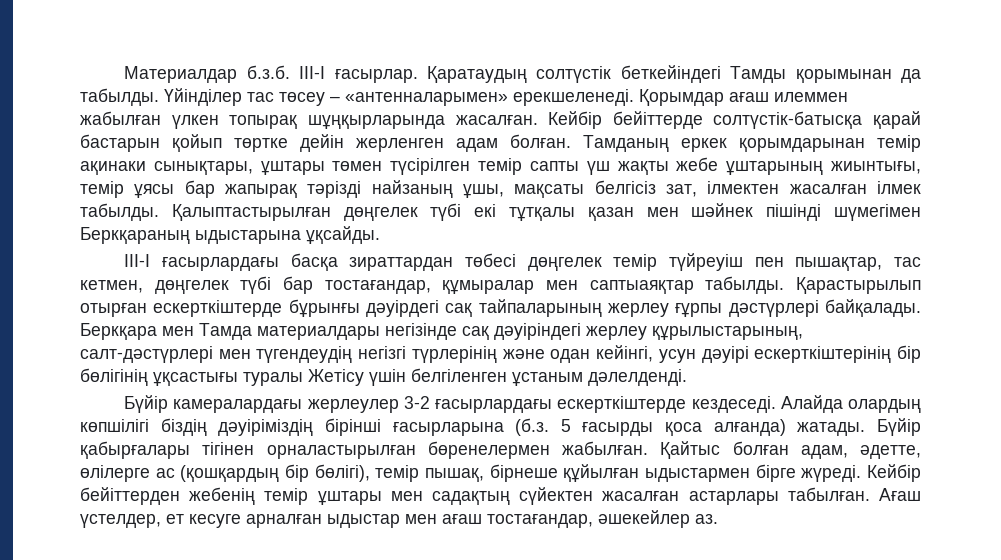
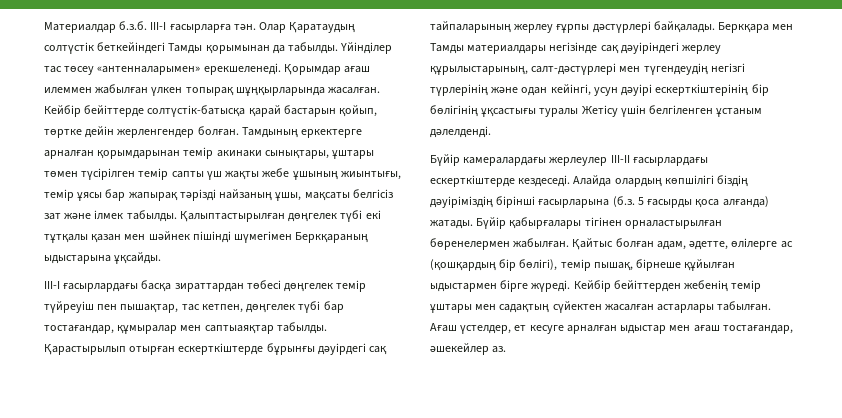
- Материалдар б.з.б. III-I ғасырлар. Қаратаудың солтүстік беткейіндегі Тамды қорымынан да табылды.
+ Материалдар б.з.б. III-I ғасырларға тән. Олар Қаратаудың солтүстік беткейіндегі Тамды қорымынан да табылды.
- Үйінділер тас төсеу – «антенналарымен» ерекшеленеді.
+ Үйінділер тас төсеу «антенналарымен» ерекшеленеді.
- Кейбір бейіттерде солтүстік-батысқа қарай бастарын қойып төртке дейін жерленген адам болған. Тамданың еркек қорымдарынан темір ақинаки сынықтары, ұштары төмен түсірілген темір сапты үш жақты жебе ұштарының жиынтығы, темір ұясы бар жапырақ тәрізді найзаның ұшы, мақсаты белгісіз зат, ілмектен жасалған ілмек табылды.
+ Кейбір бейіттерде солтүстік-батысқа қарай бастарын қойып, төртке дейін жерленгендер болған. Тамдының еркектерге арналған қорымдарынан темір акинаки сынықтары, ұштары төмен түсірілген темір сапты үш жақты жебе ұшының жиынтығы, темір ұясы бар жапырақ тәрізді найзаның ұшы, мақсаты белгісіз зат және ілмек табылды.
- ІІІ-І ғасырлардағы басқа зираттардан төбесі дөңгелек темір түйреуіш пен пышақтар, тас кетмен, дөңгелек түбі бар тостағандар, құмыралар мен саптыаяқтар табылды.
+ ІІІ-І ғасырлардағы басқа зираттардан төбесі дөңгелек темір түйреуіш пен пышақтар, тас кетпен, дөңгелек түбі бар тостағандар, құмыралар мен саптыаяқтар табылды.
- Беркқара мен Тамда материалдары негізінде сақ дәуіріндегі жерлеу құрылыстарының, салт-дәстүрлері мен түгендеудің негізгі түрлерінің және одан кейінгі, усун дәуірі ескерткіштерінің бір бөлігінің ұқсастығы туралы Жетісу үшін белгіленген ұстаным дәлелденді.
+ Беркқара мен Тамды материалдары негізінде сақ дәуіріндегі жерлеу құрылыстарының, салт-дәстүрлері мен түгендеудің негізгі түрлерінің және одан кейінгі, усун дәуірі ескерткіштерінің бір бөлігінің ұқсастығы туралы Жетісу үшін белгіленген ұстаным дәлелденді.
- Бүйір камералардағы жерлеулер 3-2 ғасырлардағы ескерткіштерде кездеседі.
+ Бүйір камералардағы жерлеулер III-II ғасырлардағы ескерткіштерде кездеседі.

